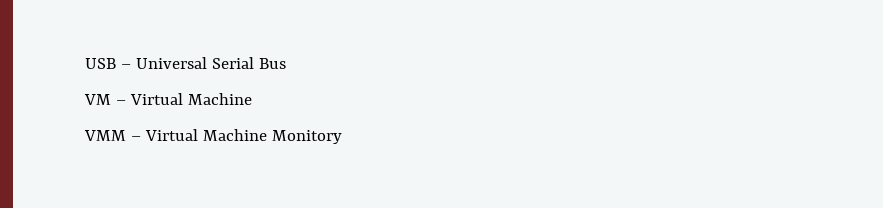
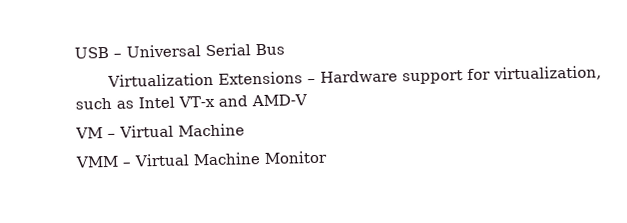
+ Virtualization Extensions – Hardware support for virtualization, such as Intel VT-x and AMD-V
- VMM – Virtual Machine Monitory
+ VMM – Virtual Machine Monitor

